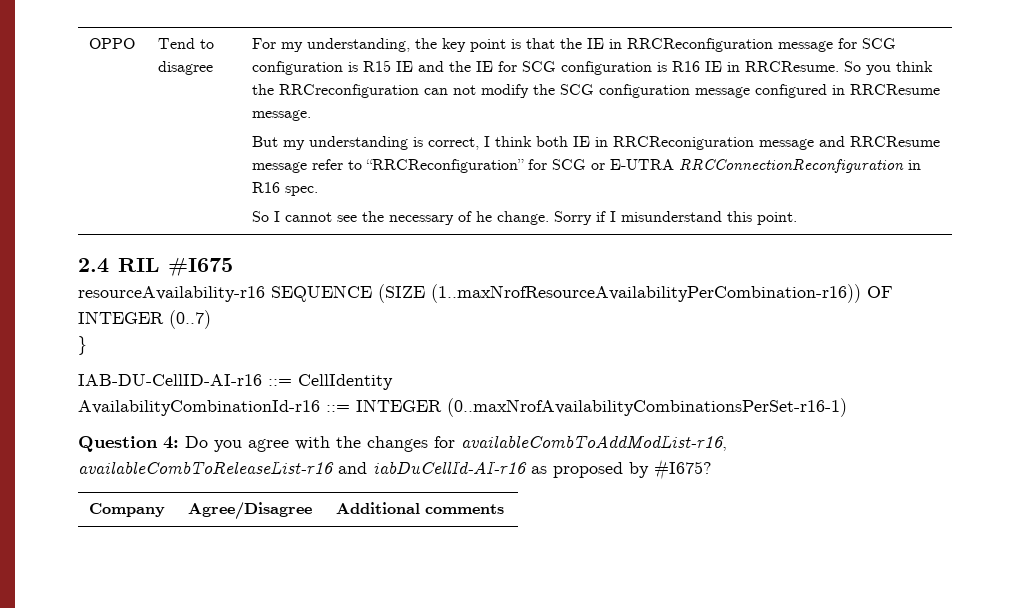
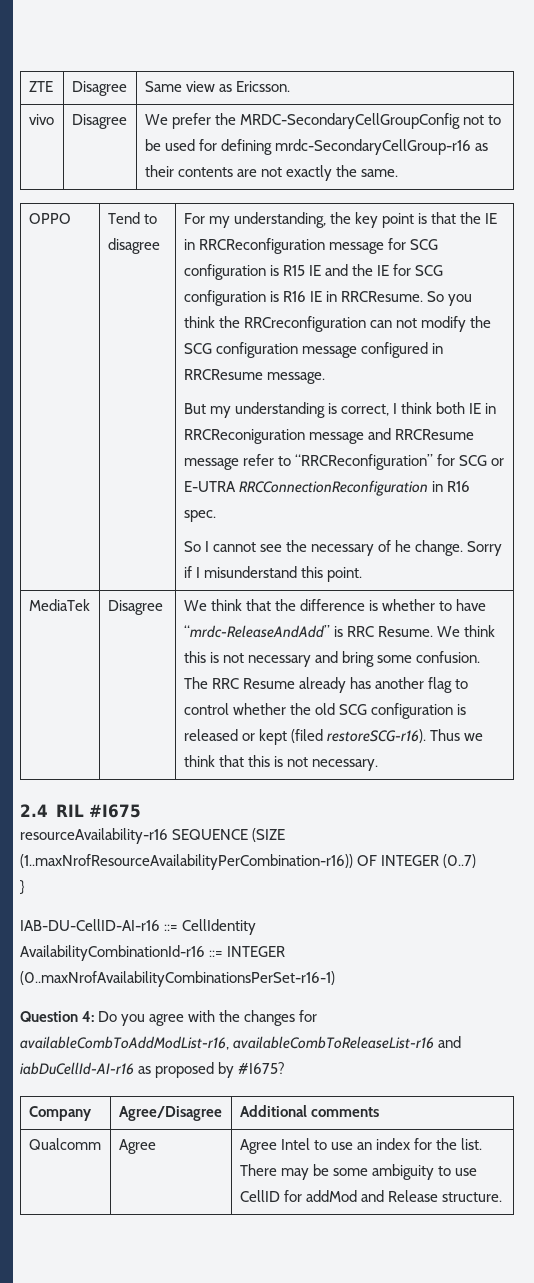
+ ZTE | Disagree | Same view as Ericsson.
+ vivo | Disagree | We prefer the MRDC-SecondaryCellGroupConfig not to be used for defining mrdc-SecondaryCellGroup-r16 as their contents are not exactly the same.
+ MediaTek | Disagree | We think that the difference is whether to have “mrdc-ReleaseAndAdd” is RRC Resume. We think this is not necessary and bring some confusion. The RRC Resume already has another flag to control whether the old SCG configuration is released or kept (filed restoreSCG-r16). Thus we think that this is not necessary.
+ Qualcomm | Agree | Agree Intel to use an index for the list. There may be some ambiguity to use CellID for addMod and Release structure.

